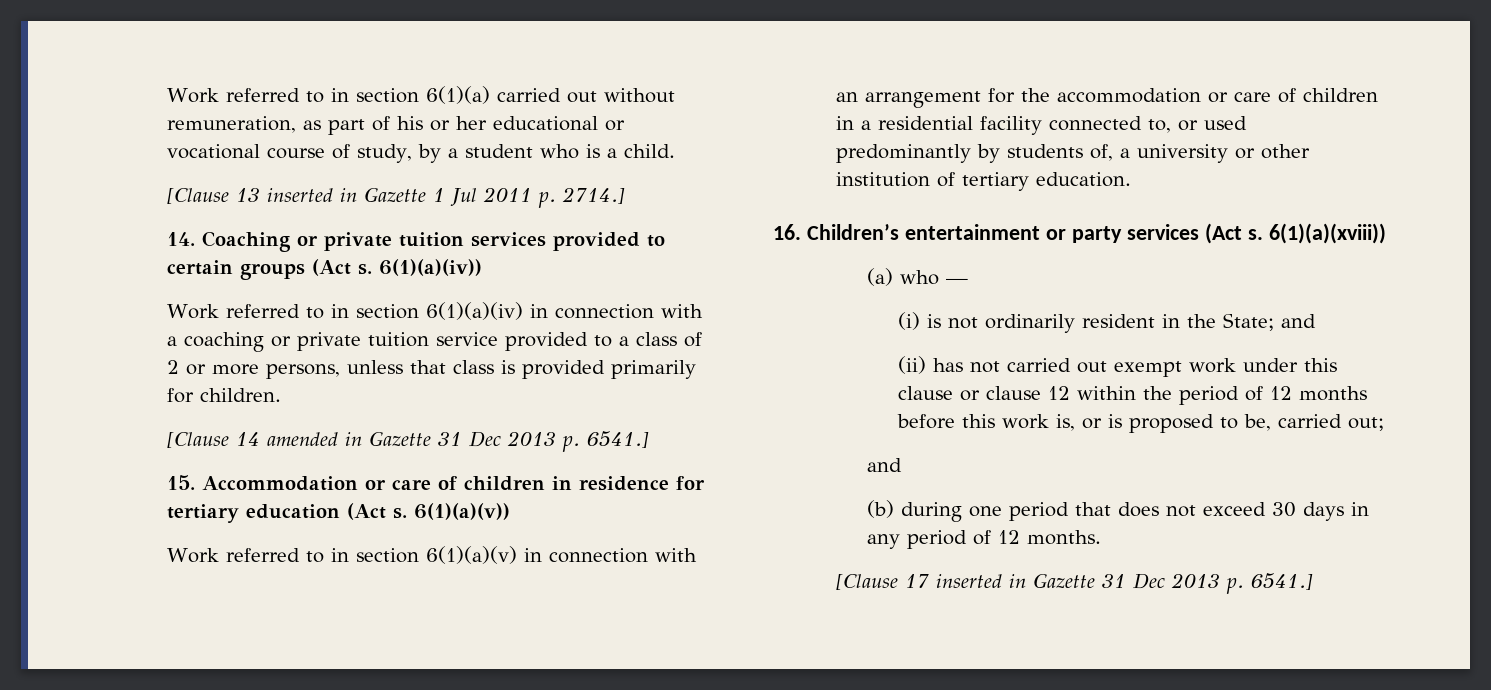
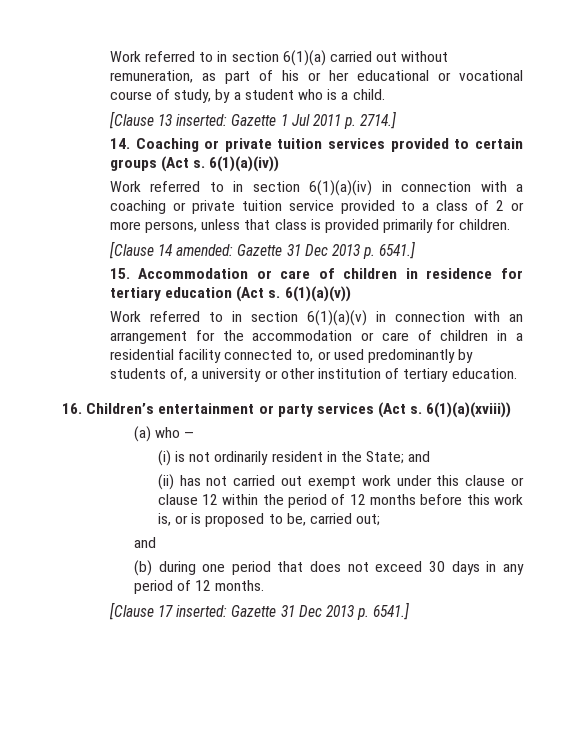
- [Clause 13 inserted in Gazette 1 Jul 2011 p. 2714.]
+ [Clause 13 inserted: Gazette 1 Jul 2011 p. 2714.]
- [Clause 14 amended in Gazette 31 Dec 2013 p. 6541.]
+ [Clause 14 amended: Gazette 31 Dec 2013 p. 6541.]
- [Clause 17 inserted in Gazette 31 Dec 2013 p. 6541.]
+ [Clause 17 inserted: Gazette 31 Dec 2013 p. 6541.]

